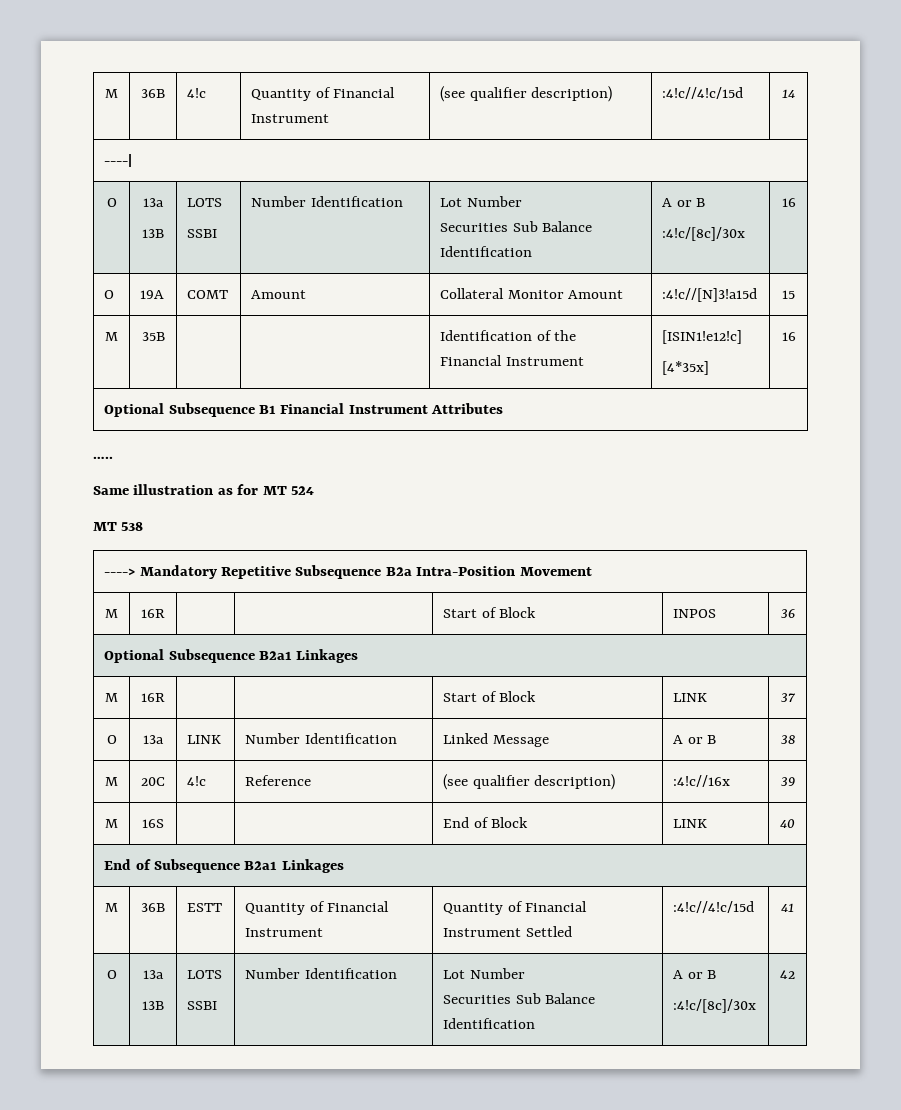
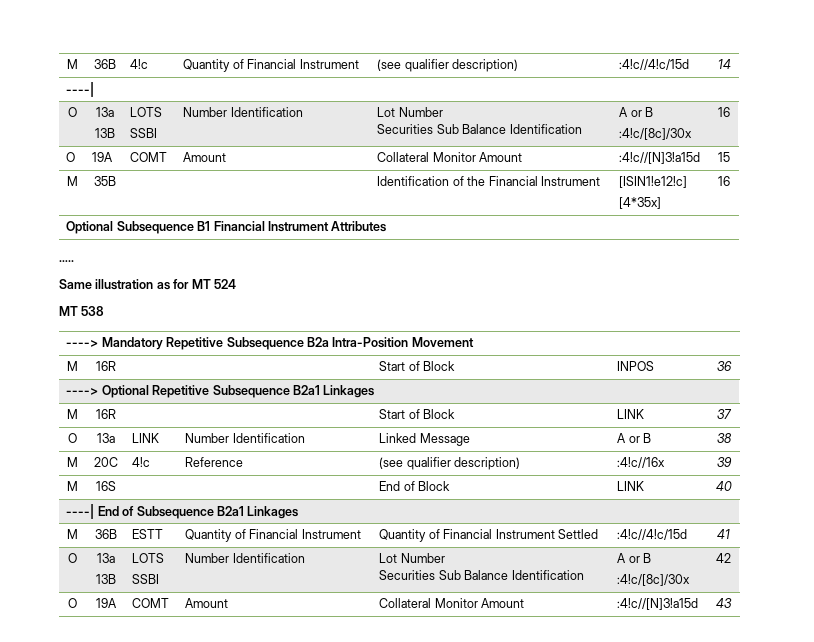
- Optional Subsequence B2a1 Linkages
+ ----> Optional Repetitive Subsequence B2a1 Linkages
- End of Subsequence B2a1 Linkages
+ ----| End of Subsequence B2a1 Linkages
+ O | 19A | COMT | Amount | Collateral Monitor Amount | :4!c//[N]3!a15d | 43

